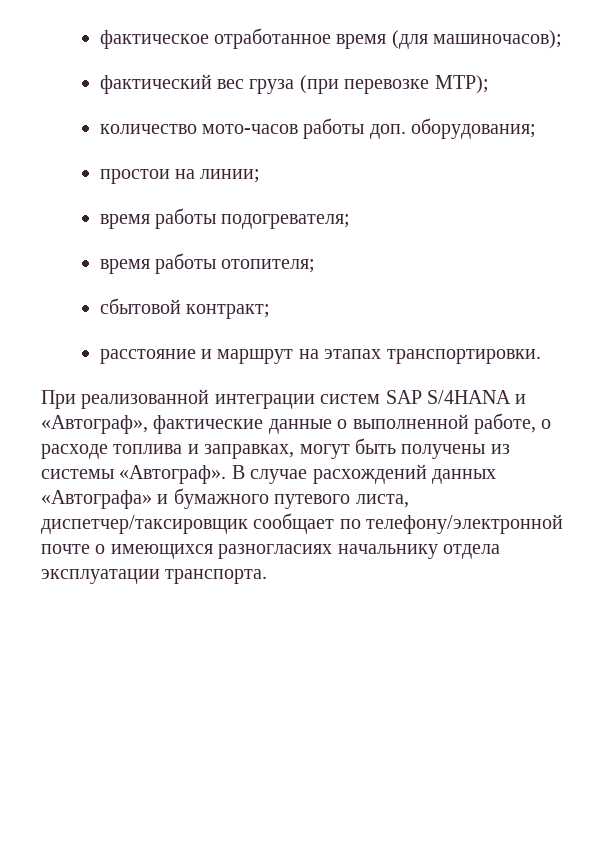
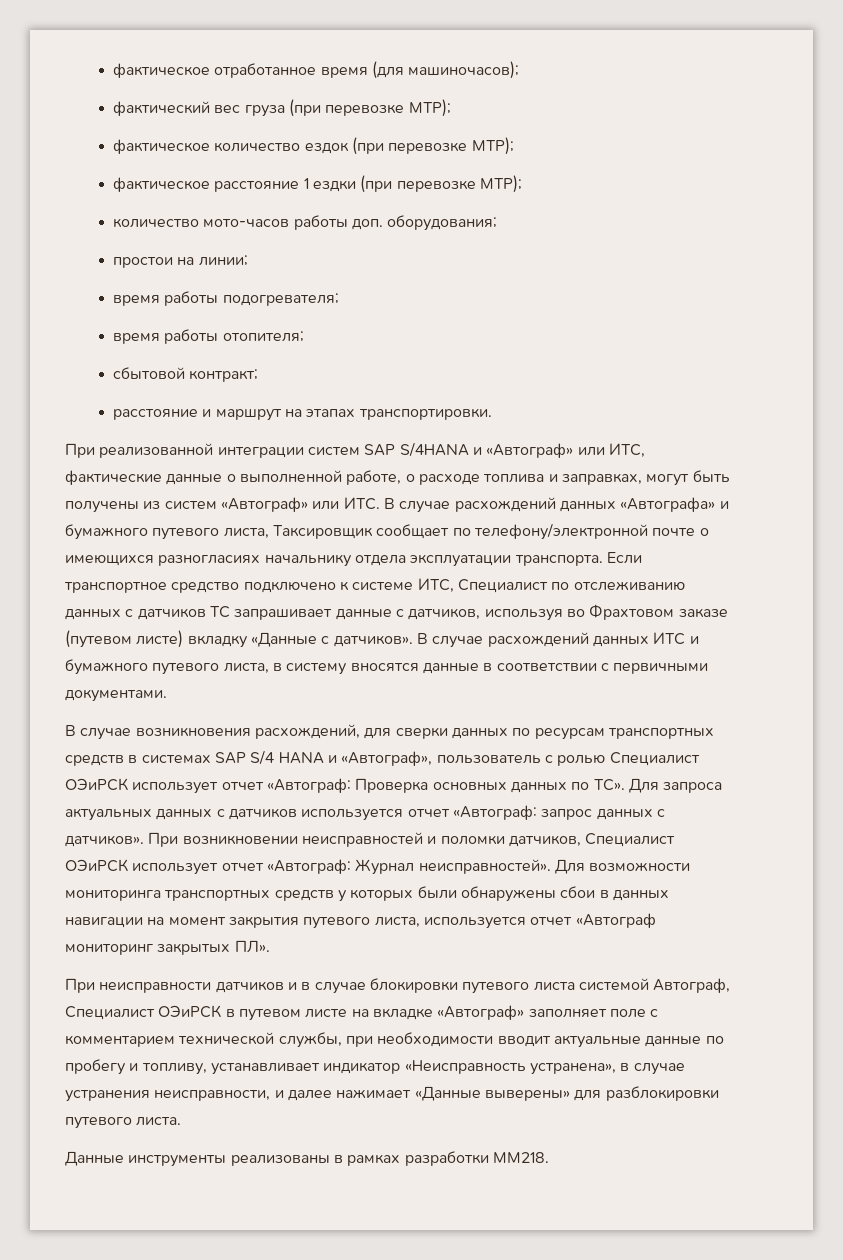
+ фактическое количество ездок (при перевозке МТР);
+ фактическое расстояние 1 ездки (при перевозке МТР);
- При реализованной интеграции систем SAP S/4HANA и «Автограф», фактические данные о выполненной работе, о расходе топлива и заправках, могут быть получены из системы «Автограф». В случае расхождений данных «Автографа» и бумажного путевого листа, диспетчер/таксировщик сообщает по телефону/электронной почте о имеющихся разногласиях начальнику отдела эксплуатации транспорта.
+ При реализованной интеграции систем SAP S/4HANA и «Автограф» или ИТС, фактические данные о выполненной работе, о расходе топлива и заправках, могут быть получены из систем «Автограф» или ИТС. В случае расхождений данных «Автографа» и бумажного путевого листа, Таксировщик сообщает по телефону/электронной почте о имеющихся разногласиях начальнику отдела эксплуатации транспорта.
+ Если транспортное средство подключено к системе ИТС, Cпециалист по отслеживанию данных с датчиков ТС запрашивает данные с датчиков, используя во Фрахтовом заказе (путевом листе) вкладку «Данные с датчиков». В случае расхождений данных ИТС и бумажного путевого листа, в систему вносятся данные в соответствии с первичными документами.
+ В случае возникновения расхождений, для сверки данных по ресурсам транспортных средств в системах SAP S/4 HANA и «Автограф», пользователь с ролью Специалист ОЭиРСК использует отчет «Автограф: Проверка основных данных по ТС». Для запроса актуальных данных с датчиков используется отчет «Автограф: запрос данных с датчиков». При возникновении неисправностей и поломки датчиков, Специалист ОЭиРСК использует отчет «Автограф: Журнал неисправностей». Для возможности мониторинга транспортных средств у которых были обнаружены сбои в данных навигации на момент закрытия путевого листа, используется отчет «Автограф мониторинг закрытых ПЛ».
+ При неисправности датчиков и в случае блокировки путевого листа системой Автограф, Специалист ОЭиРСК в путевом листе на вкладке «Автограф» заполняет поле с комментарием технической службы, при необходимости вводит актуальные данные по пробегу и топливу, устанавливает индикатор «Неисправность устранена», в случае устранения неисправности, и далее нажимает «Данные выверены» для разблокировки путевого листа.
+ Данные инструменты реализованы в рамках разработки ММ218.

